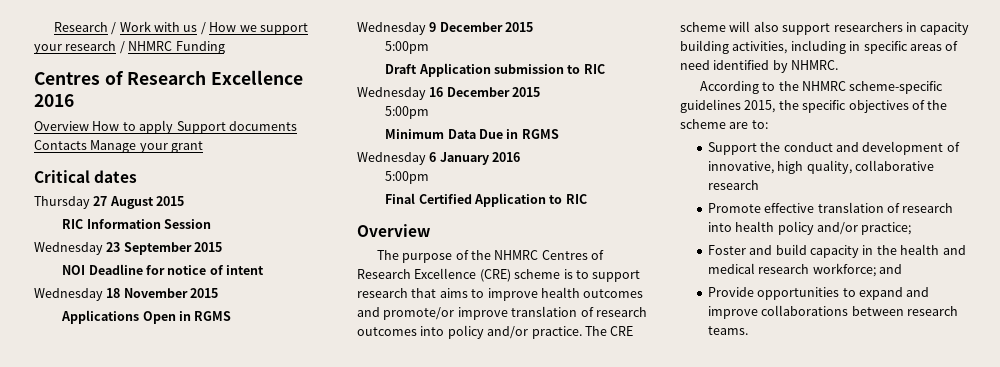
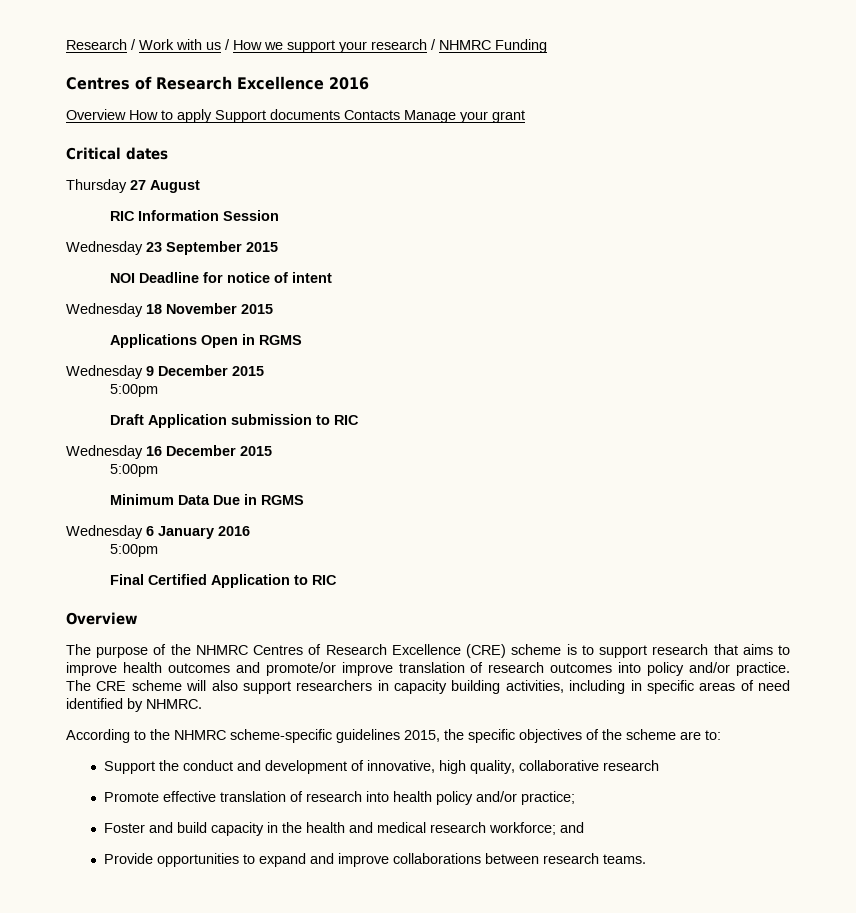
- Thursday 27 August 2015
+ Thursday 27 August

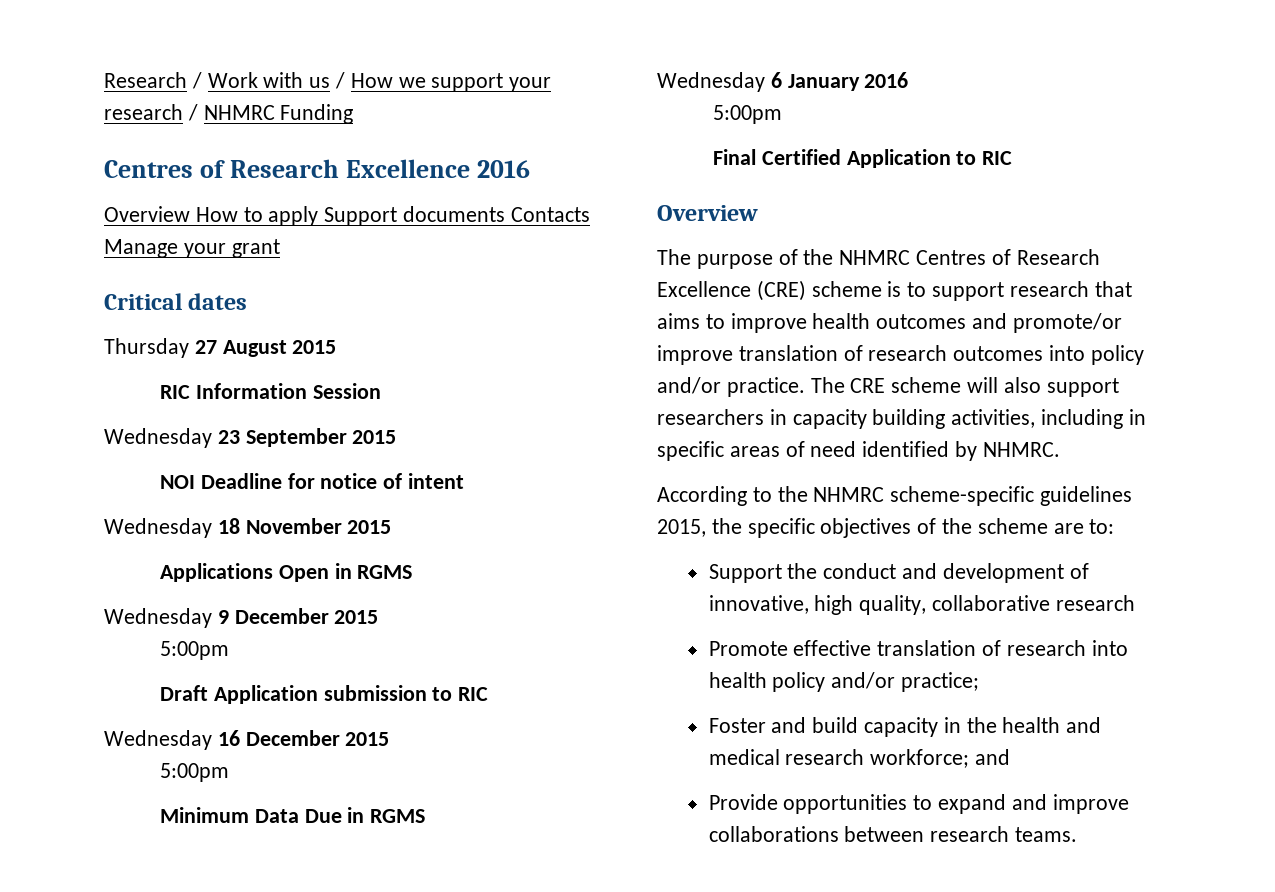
- Thursday 27 August
+ Thursday 27 August 2015

